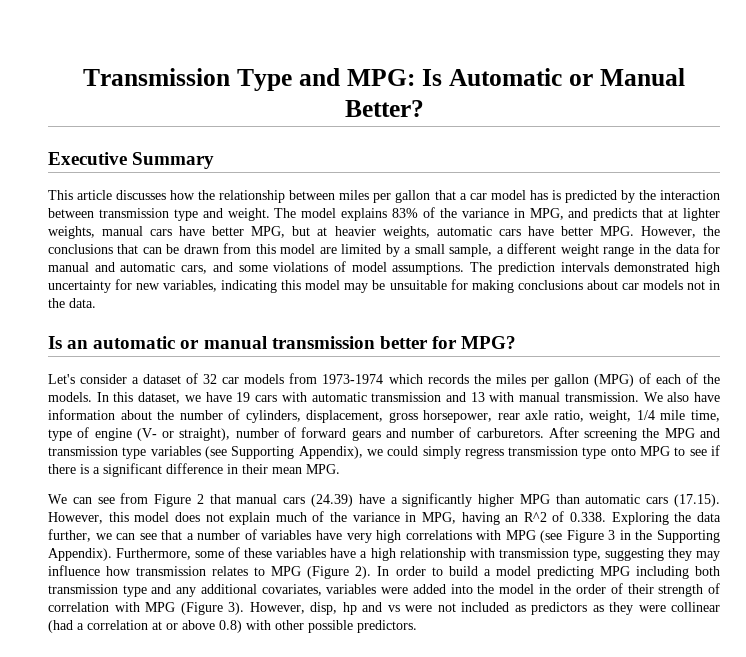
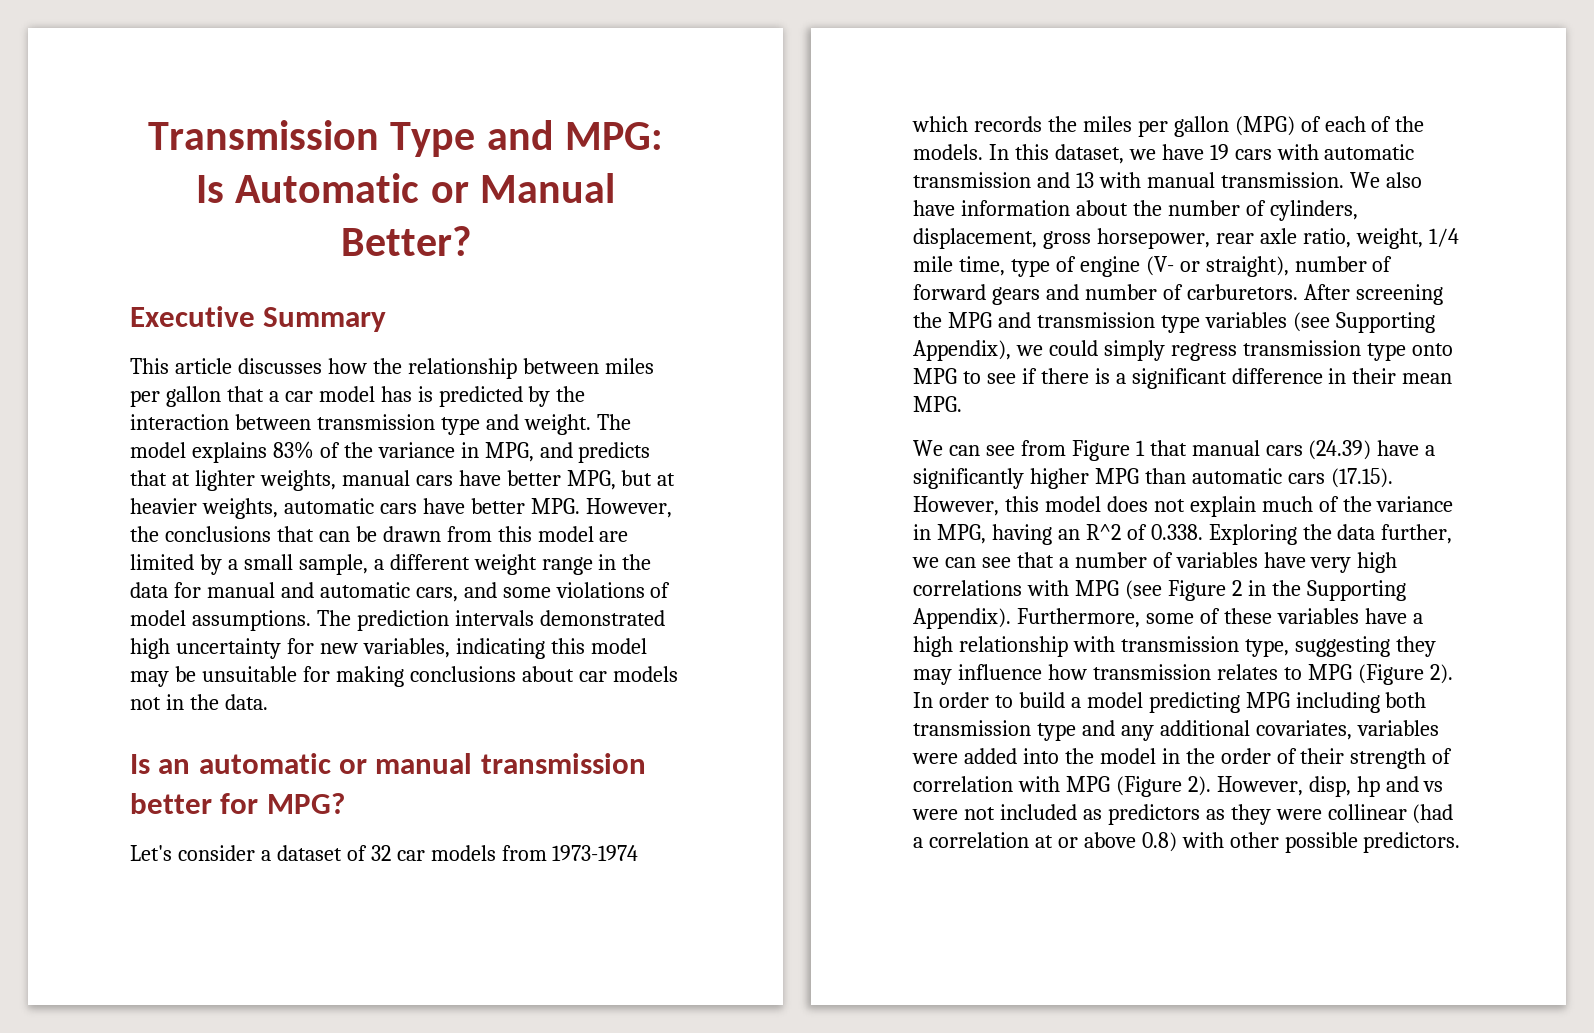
- We can see from Figure 2 that manual cars (24.39) have a significantly higher MPG than automatic cars (17.15). However, this model does not explain much of the variance in MPG, having an R^2 of 0.338. Exploring the data further, we can see that a number of variables have very high correlations with MPG (see Figure 3 in the Supporting Appendix).
+ We can see from Figure 1 that manual cars (24.39) have a significantly higher MPG than automatic cars (17.15). However, this model does not explain much of the variance in MPG, having an R^2 of 0.338. Exploring the data further, we can see that a number of variables have very high correlations with MPG (see Figure 2 in the Supporting Appendix).
- In order to build a model predicting MPG including both transmission type and any additional covariates, variables were added into the model in the order of their strength of correlation with MPG (Figure 3).
+ In order to build a model predicting MPG including both transmission type and any additional covariates, variables were added into the model in the order of their strength of correlation with MPG (Figure 2).

